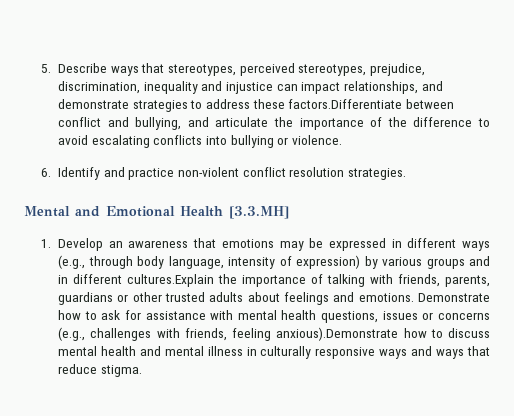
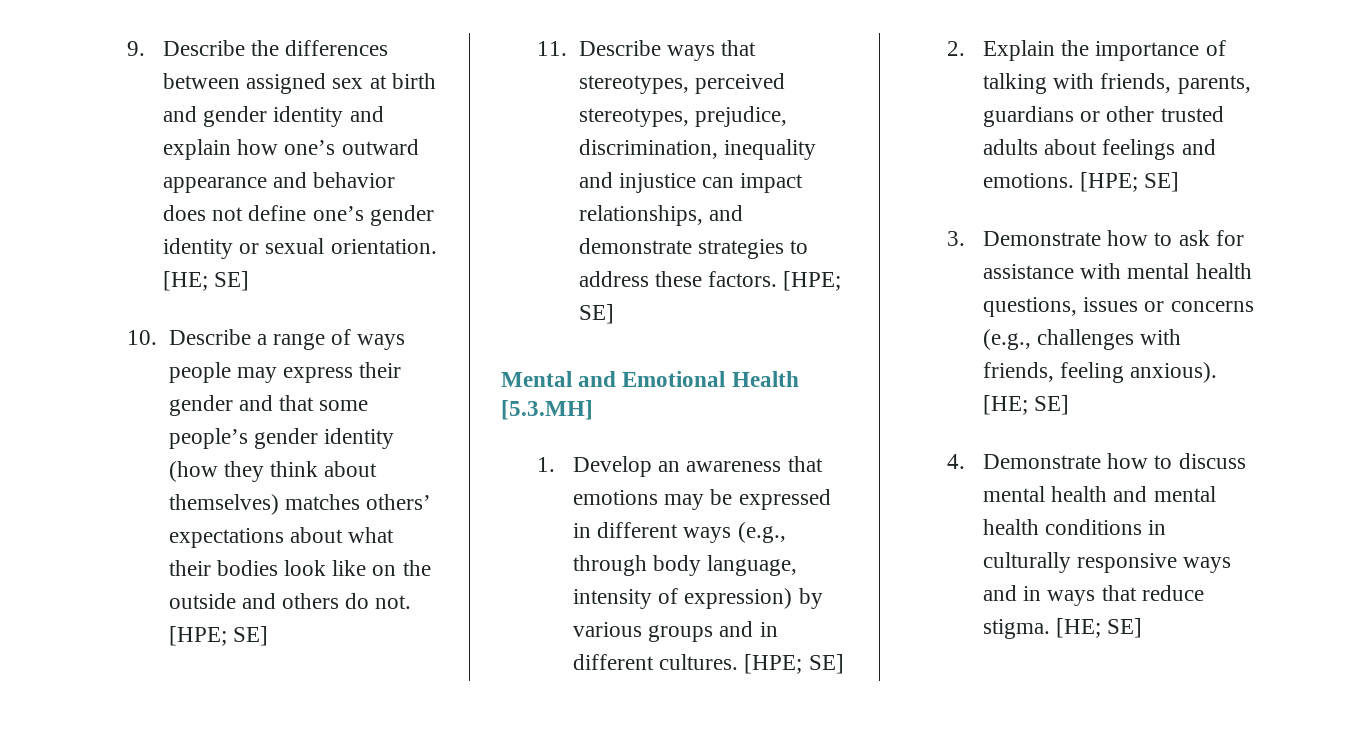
- 5. Describe ways that stereotypes, perceived stereotypes, prejudice, discrimination, inequality and injustice can impact relationships, and demonstrate strategies to address these factors.Differentiate between conflict and bullying, and articulate the importance of the difference to avoid escalating conflicts into bullying or violence.
- 6. Identify and practice non-violent conflict resolution strategies.
+ 9. Describe the differences between assigned sex at birth and gender identity and explain how one’s outward appearance and behavior does not define one’s gender identity or sexual orientation. [HE; SE]
+ 10. Describe a range of ways people may express their gender and that some people’s gender identity (how they think about themselves) matches others’ expectations about what their bodies look like on the outside and others do not. [HPE; SE]
+ 11. Describe ways that stereotypes, perceived stereotypes, prejudice, discrimination, inequality and injustice can impact relationships, and demonstrate strategies to address these factors. [HPE; SE]
- Mental and Emotional Health [3.3.MH]
+ Mental and Emotional Health [5.3.MH]
- 1. Develop an awareness that emotions may be expressed in different ways (e.g., through body language, intensity of expression) by various groups and in different cultures.Explain the importance of talking with friends, parents, guardians or other trusted adults about feelings and emotions. Demonstrate how to ask for assistance with mental health questions, issues or concerns (e.g., challenges with friends, feeling anxious).Demonstrate how to discuss mental health and mental illness in culturally responsive ways and ways that reduce stigma.
+ 1. Develop an awareness that emotions may be expressed in different ways (e.g., through body language, intensity of expression) by various groups and in different cultures. [HPE; SE]
+ 2. Explain the importance of talking with friends, parents, guardians or other trusted adults about feelings and emotions. [HPE; SE]
+ 3. Demonstrate how to ask for assistance with mental health questions, issues or concerns (e.g., challenges with friends, feeling anxious). [HE; SE]
+ 4. Demonstrate how to discuss mental health and mental health conditions in culturally responsive ways and in ways that reduce stigma. [HE; SE]

